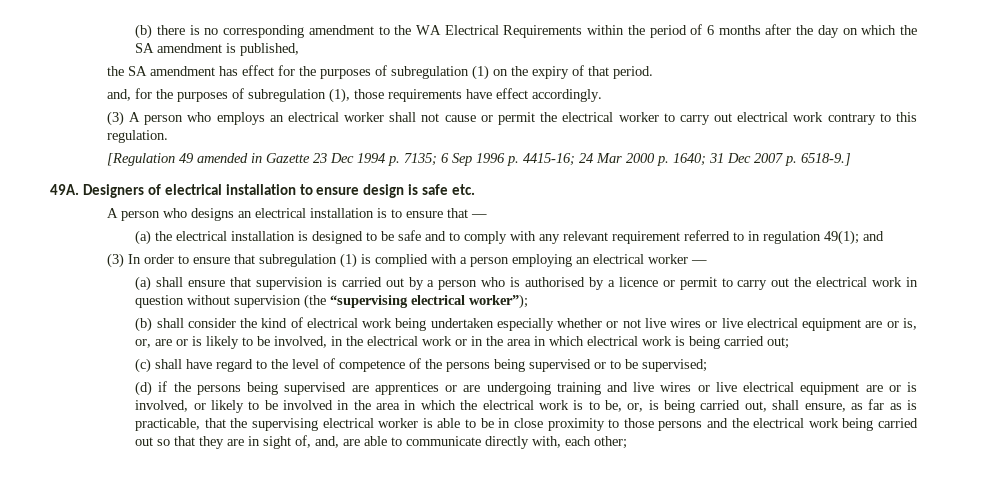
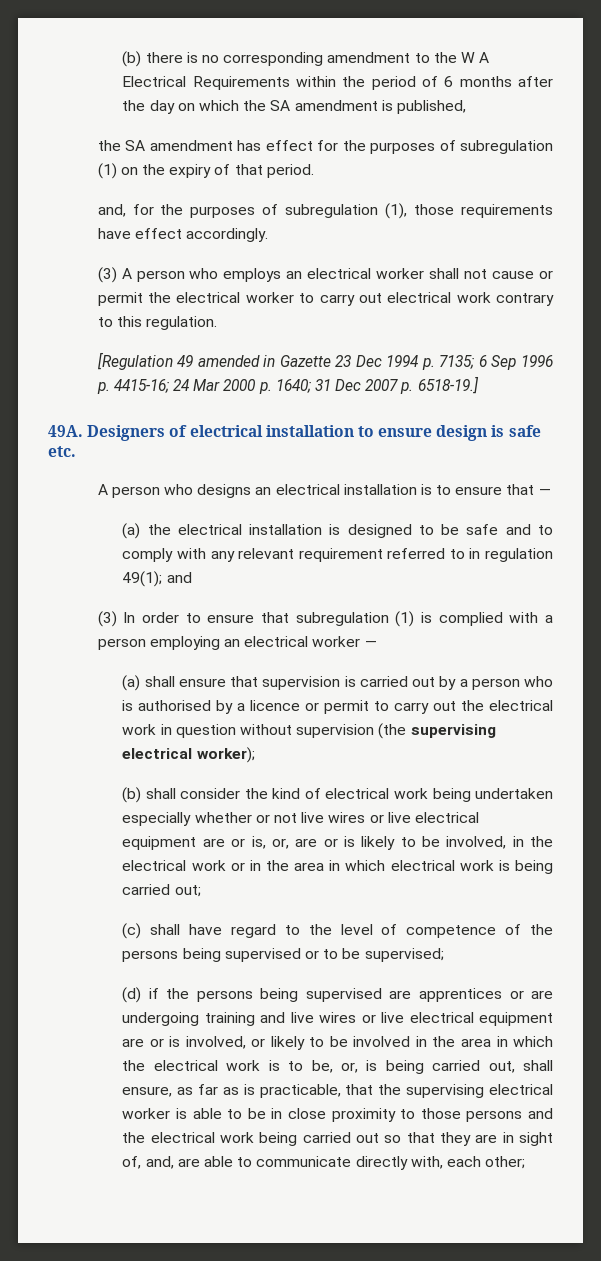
- (b) there is no corresponding amendment to the WA Electrical Requirements within the period of 6 months after the day on which the SA amendment is published,
+ (b) there is no corresponding amendment to the W A Electrical Requirements within the period of 6 months after the day on which the SA amendment is published,
- [Regulation 49 amended in Gazette 23 Dec 1994 p. 7135; 6 Sep 1996 p. 4415-16; 24 Mar 2000 p. 1640; 31 Dec 2007 p. 6518-9.]
+ [Regulation 49 amended in Gazette 23 Dec 1994 p. 7135; 6 Sep 1996 p. 4415-16; 24 Mar 2000 p. 1640; 31 Dec 2007 p. 6518-19.]
- (a) shall ensure that supervision is carried out by a person who is authorised by a licence or permit to carry out the electrical work in question without supervision (the “supervising electrical worker”);
+ (a) shall ensure that supervision is carried out by a person who is authorised by a licence or permit to carry out the electrical work in question without supervision (the supervising electrical worker);

